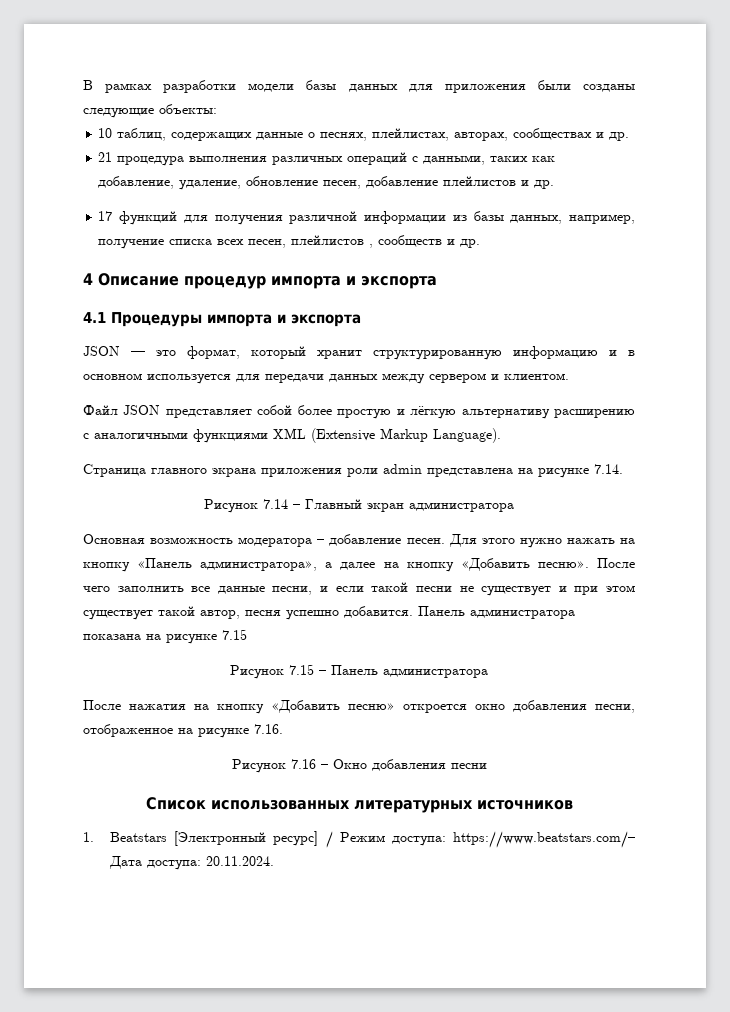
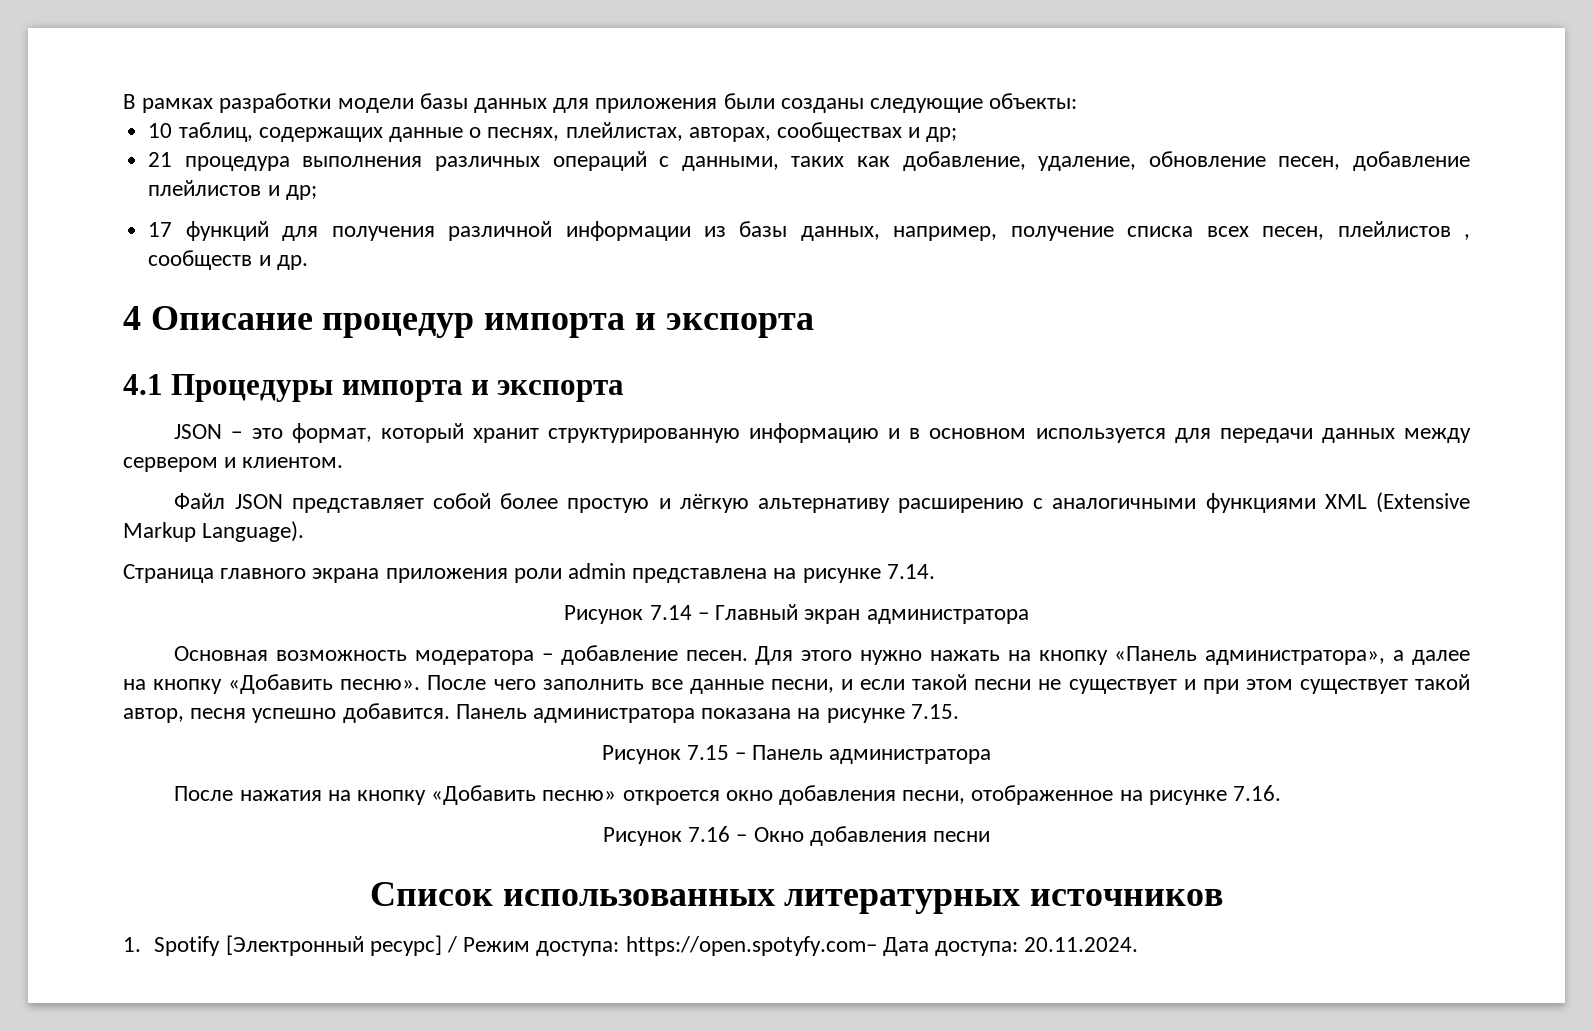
- 10 таблиц, содержащих данные о песнях, плейлистах, авторах, сообществах и др.
+ 10 таблиц, содержащих данные о песнях, плейлистах, авторах, сообществах и др;
- 21 процедура выполнения различных операций с данными, таких как добавление, удаление, обновление песен, добавление плейлистов и др.
+ 21 процедура выполнения различных операций с данными, таких как добавление, удаление, обновление песен, добавление плейлистов и др;
- JSON — это формат, который хранит структурированную информацию и в основном используется для передачи данных между сервером и клиентом.
+ JSON − это формат, который хранит структурированную информацию и в основном используется для передачи данных между сервером и клиентом.
- Панель администратора показана на рисунке 7.15
+ Панель администратора показана на рисунке 7.15.
- 1. Beatstars [Электронный ресурс] / Режим доступа: https://www.beatstars.com/– Дата доступа: 20.11.2024.
+ 1. Spotify [Электронный ресурс] / Режим доступа: https://open.spotyfy.com– Дата доступа: 20.11.2024.

